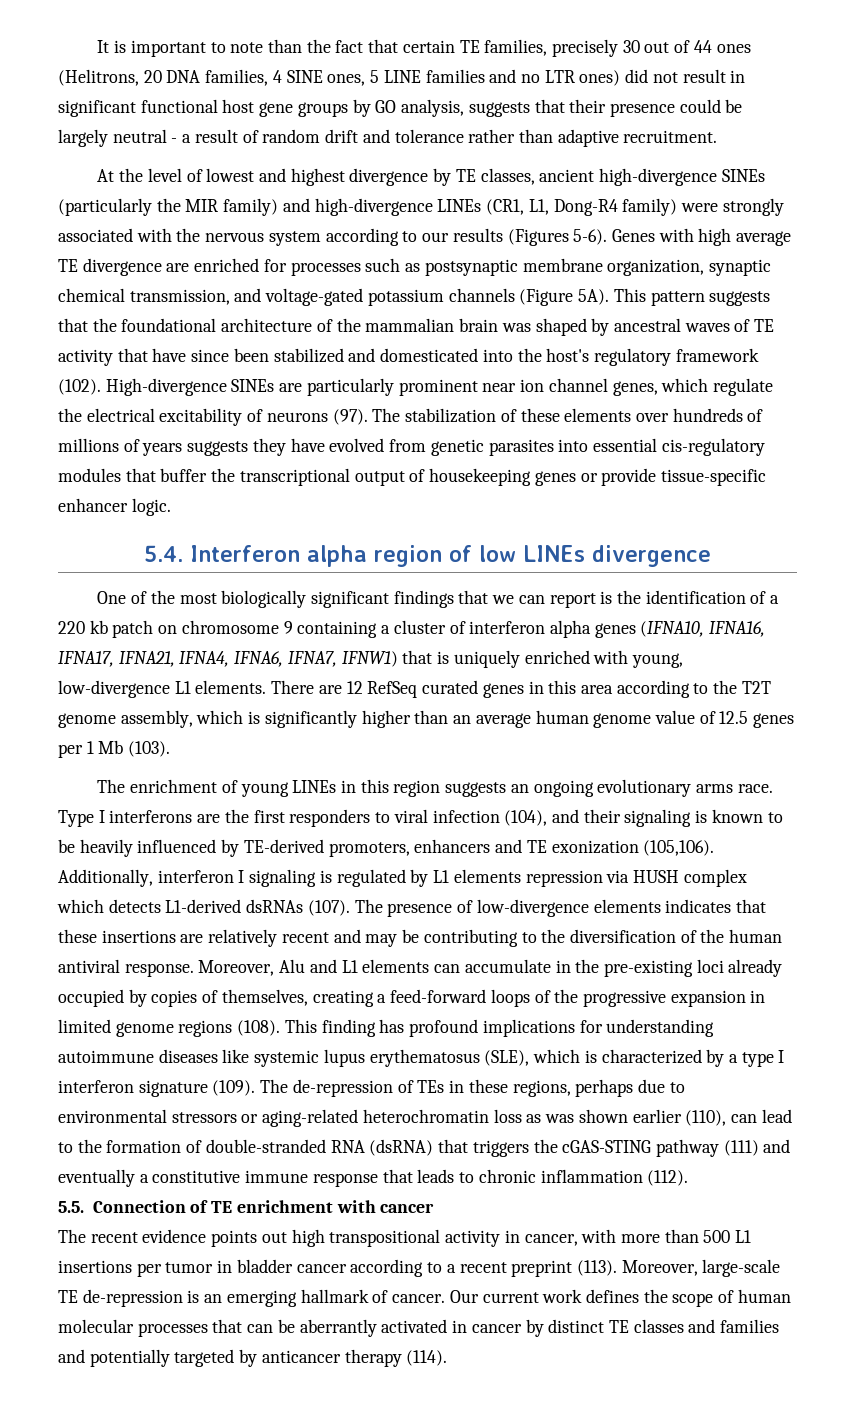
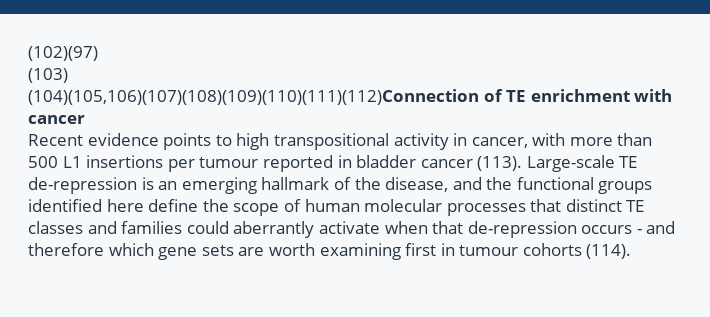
- It is important to note than the fact that certain TE families, precisely 30 out of 44 ones (Helitrons, 20 DNA families, 4 SINE ones, 5 LINE families and no LTR ones) did not result in significant functional host gene groups by GO analysis, suggests that their presence could be largely neutral - a result of random drift and tolerance rather than adaptive recruitment.
- At the level of lowest and highest divergence by TE classes, ancient high-divergence SINEs (particularly the MIR family) and high-divergence LINEs (CR1, L1, Dong-R4 family) were strongly associated with the nervous system according to our results (Figures 5-6). Genes with high average TE divergence are enriched for processes such as postsynaptic membrane organization, synaptic chemical transmission, and voltage-gated potassium channels (Figure 5A). This pattern suggests that the foundational architecture of the mammalian brain was shaped by ancestral waves of TE activity that have since been stabilized and domesticated into the host's regulatory framework (102). High-divergence SINEs are particularly prominent near ion channel genes, which regulate the electrical excitability of neurons (97). The stabilization of these elements over hundreds of millions of years suggests they have evolved from genetic parasites into essential cis-regulatory modules that buffer the transcriptional output of housekeeping genes or provide tissue-specific enhancer logic.
- 5.4. Interferon alpha region of low LINEs divergence
- One of the most biologically significant findings that we can report is the identification of a 220 kb patch on chromosome 9 containing a cluster of interferon alpha genes (IFNA10, IFNA16, IFNA17, IFNA21, IFNA4, IFNA6, IFNA7, IFNW1) that is uniquely enriched with young, low-divergence L1 elements. There are 12 RefSeq curated genes in this area according to the T2T genome assembly, which is significantly higher than an average human genome value of 12.5 genes per 1 Mb (103).
- The enrichment of young LINEs in this region suggests an ongoing evolutionary arms race. Type I interferons are the first responders to viral infection (104), and their signaling is known to be heavily influenced by TE-derived promoters, enhancers and TE exonization (105,106). Additionally, interferon I signaling is regulated by L1 elements repression via HUSH complex which detects L1-derived dsRNAs (107). The presence of low-divergence elements indicates that these insertions are relatively recent and may be contributing to the diversification of the human antiviral response. Moreover, Alu and L1 elements can accumulate in the pre-existing loci already occupied by copies of themselves, creating a feed-forward loops of the progressive expansion in limited genome regions (108). This finding has profound implications for understanding autoimmune diseases like systemic lupus erythematosus (SLE), which is characterized by a type I interferon signature (109). The de-repression of TEs in these regions, perhaps due to environmental stressors or aging-related heterochromatin loss as was shown earlier (110), can lead to the formation of double-stranded RNA (dsRNA) that triggers the cGAS-STING pathway (111) and eventually a constitutive immune response that leads to chronic inflammation (112).
- 5.5. Connection of TE enrichment with cancer
+ (102)(97)
+ (103)
+ (104)(105,106)(107)(108)(109)(110)(111)(112)Connection of TE enrichment with cancer
- The recent evidence points out high transpositional activity in cancer, with more than 500 L1 insertions per tumor in bladder cancer according to a recent preprint (113). Moreover, large-scale TE de-repression is an emerging hallmark of cancer. Our current work defines the scope of human molecular processes that can be aberrantly activated in cancer by distinct TE classes and families and potentially targeted by anticancer therapy (114).
+ Recent evidence points to high transpositional activity in cancer, with more than 500 L1 insertions per tumour reported in bladder cancer (113). Large-scale TE de-repression is an emerging hallmark of the disease, and the functional groups identified here define the scope of human molecular processes that distinct TE classes and families could aberrantly activate when that de-repression occurs - and therefore which gene sets are worth examining first in tumour cohorts (114).

